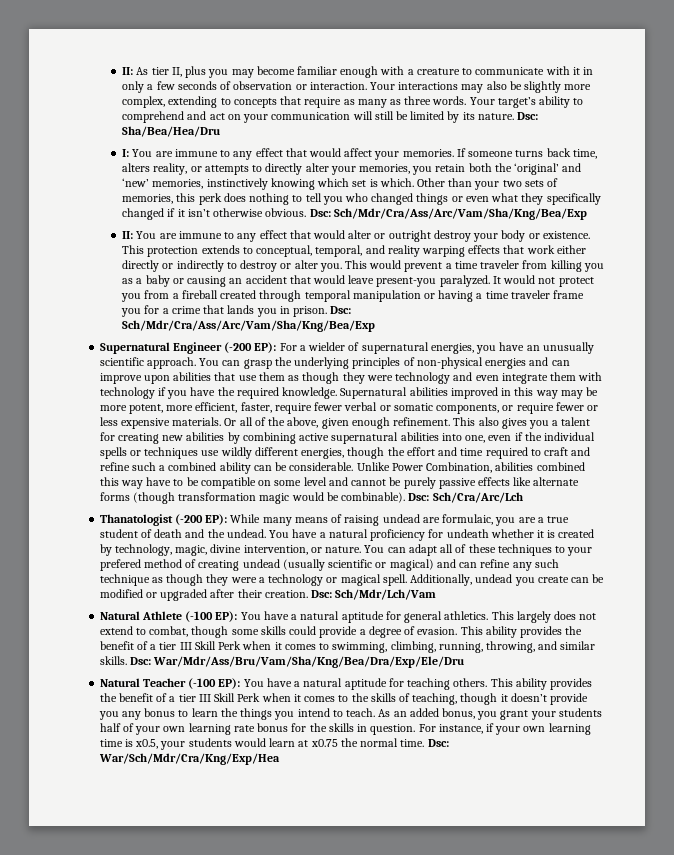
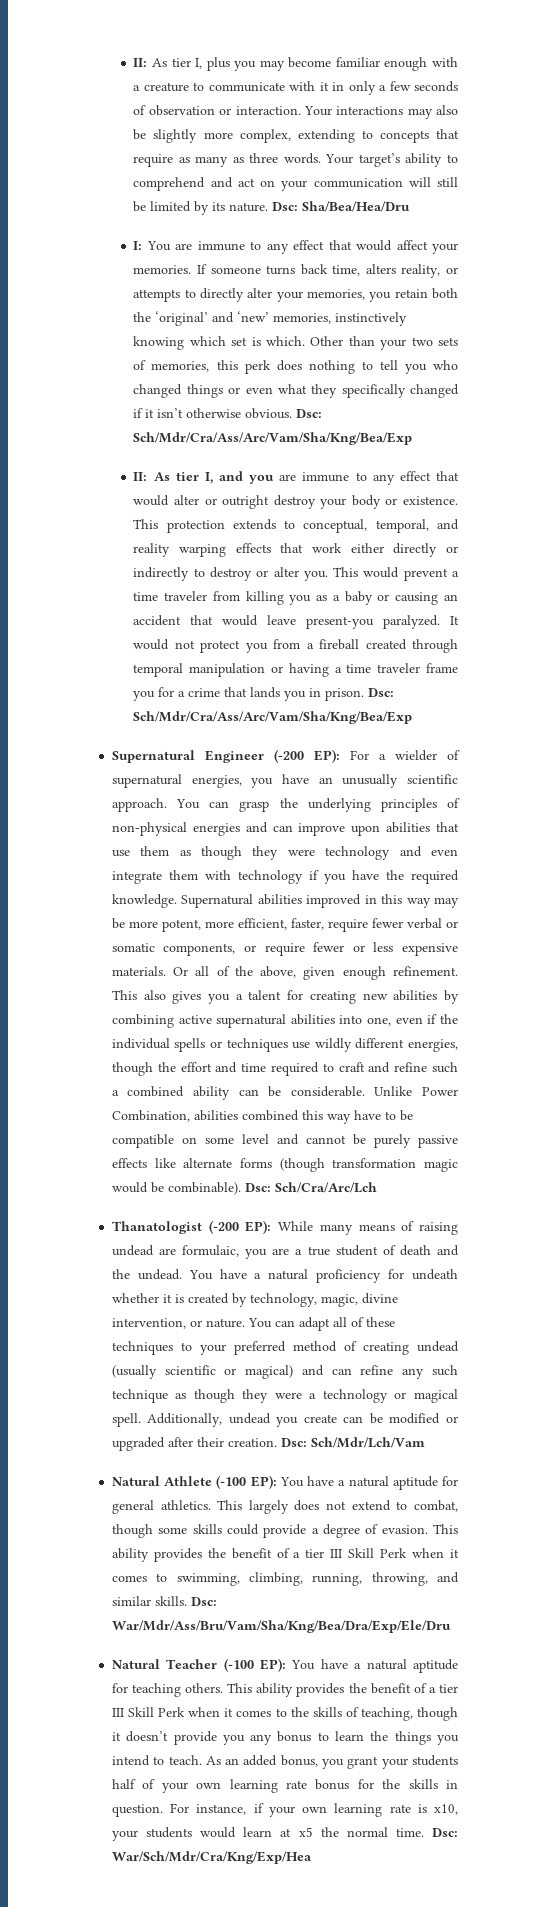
- II: As tier II, plus you may become familiar enough with a creature to communicate with it in only a few seconds of observation or interaction.
+ II: As tier I, plus you may become familiar enough with a creature to communicate with it in only a few seconds of observation or interaction.
- II: You are immune to any effect that would alter or outright destroy your body or existence.
+ II: As tier I, and you are immune to any effect that would alter or outright destroy your body or existence.
- You can adapt all of these techniques to your prefered method of creating undead (usually scientific or magical) and can refine any such technique as though they were a technology or magical spell.
+ You can adapt all of these techniques to your preferred method of creating undead (usually scientific or magical) and can refine any such technique as though they were a technology or magical spell.
- For instance, if your own learning time is x0.5, your students would learn at x0.75 the normal time.
+ For instance, if your own learning rate is x10, your students would learn at x5 the normal time.

